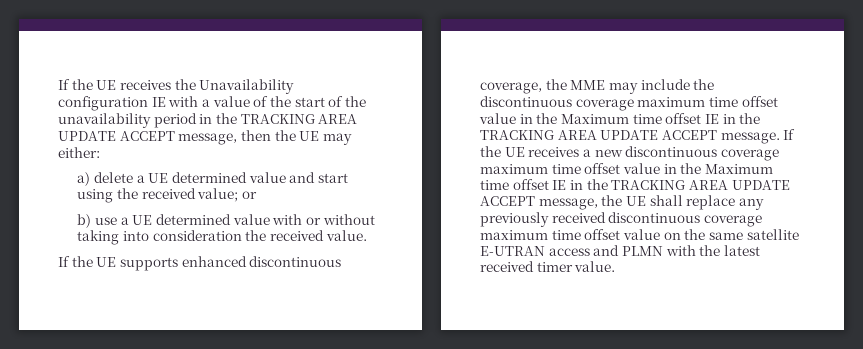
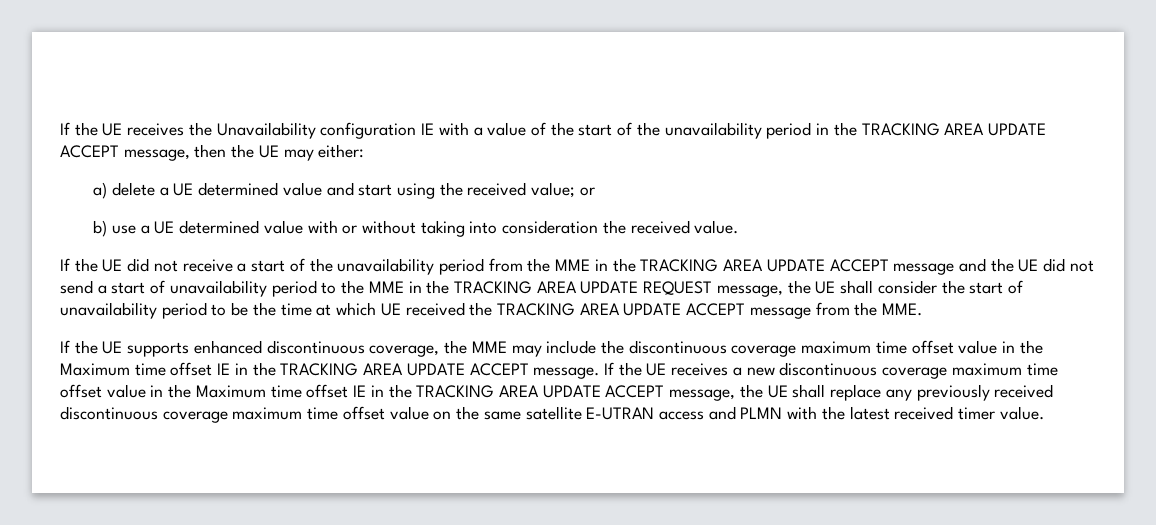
+ If the UE did not receive a start of the unavailability period from the MME in the TRACKING AREA UPDATE ACCEPT message and the UE did not send a start of unavailability period to the MME in the TRACKING AREA UPDATE REQUEST message, the UE shall consider the start of unavailability period to be the time at which UE received the TRACKING AREA UPDATE ACCEPT message from the MME.

